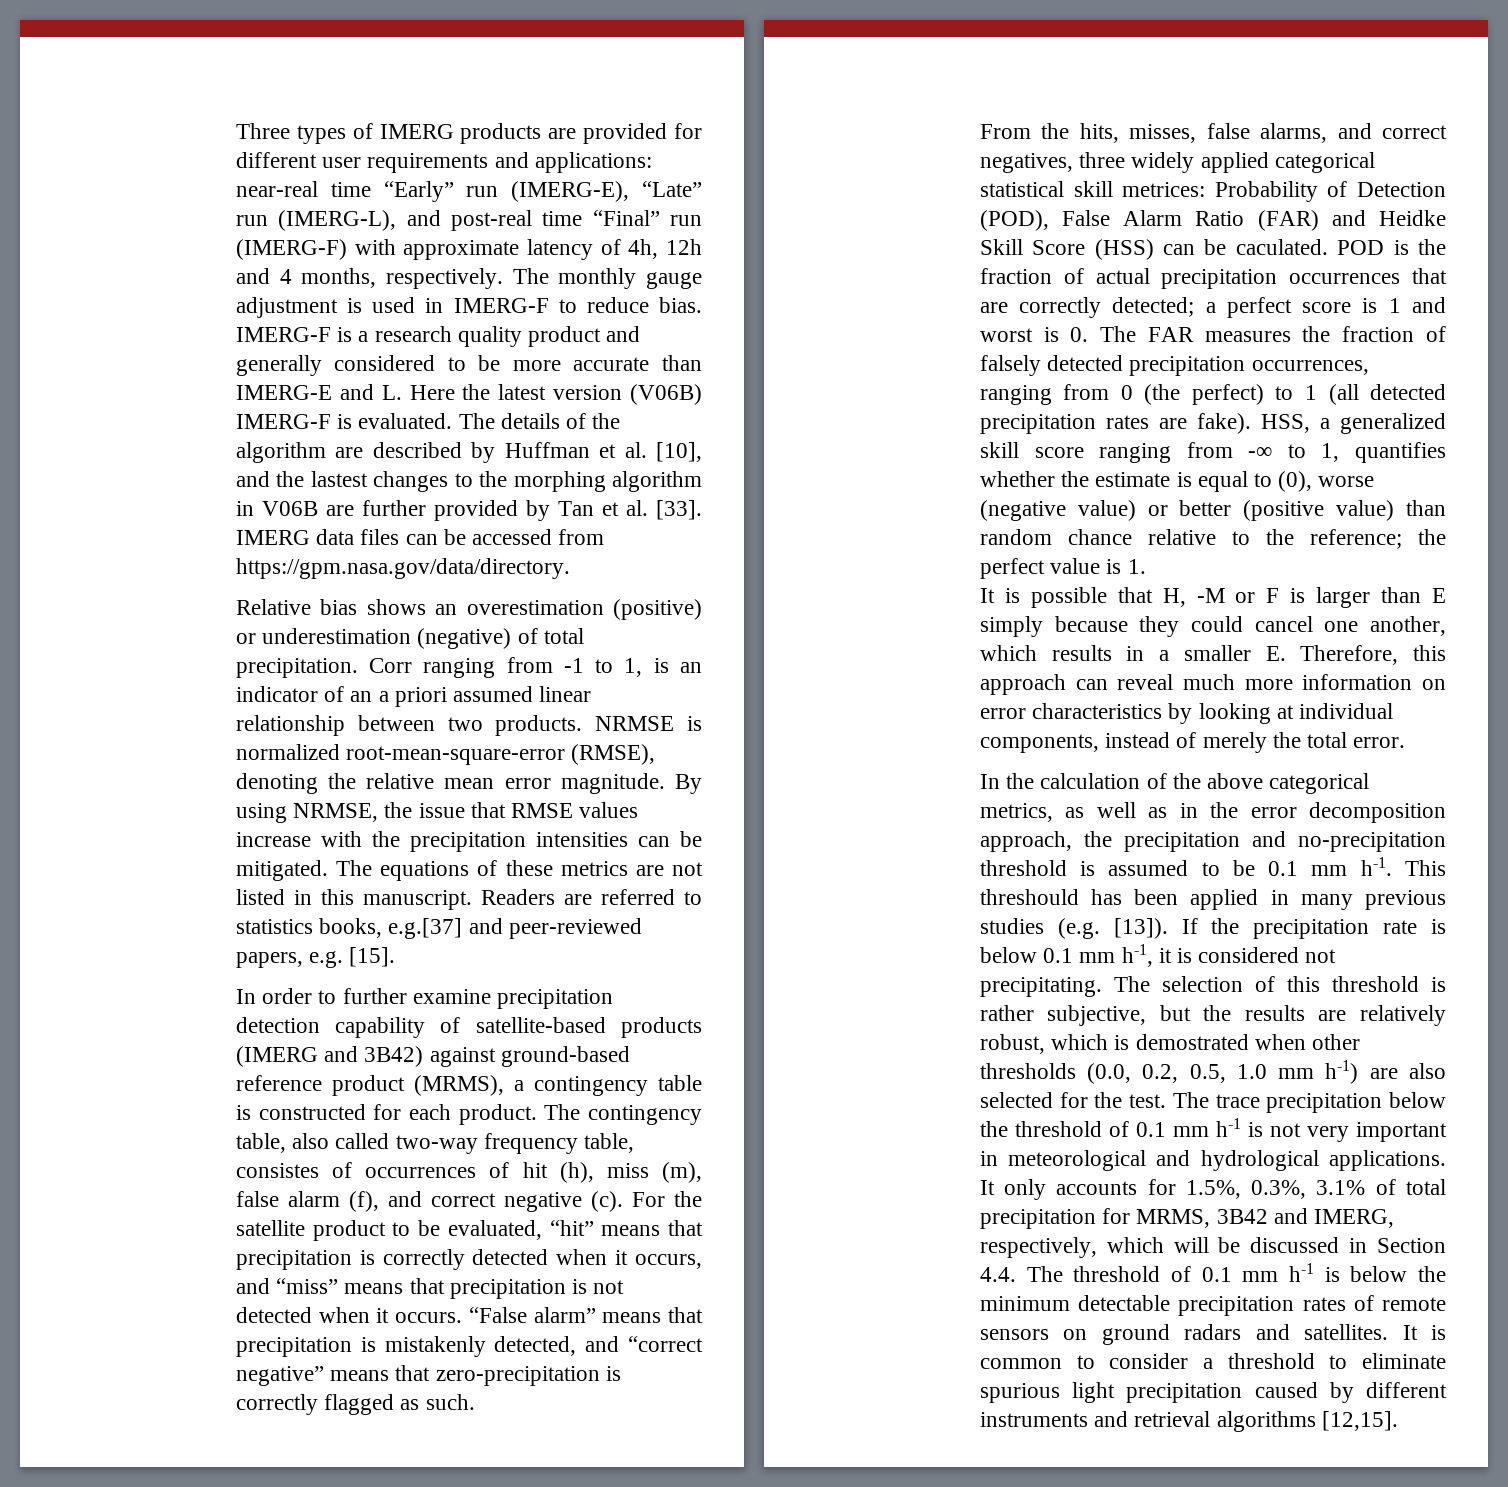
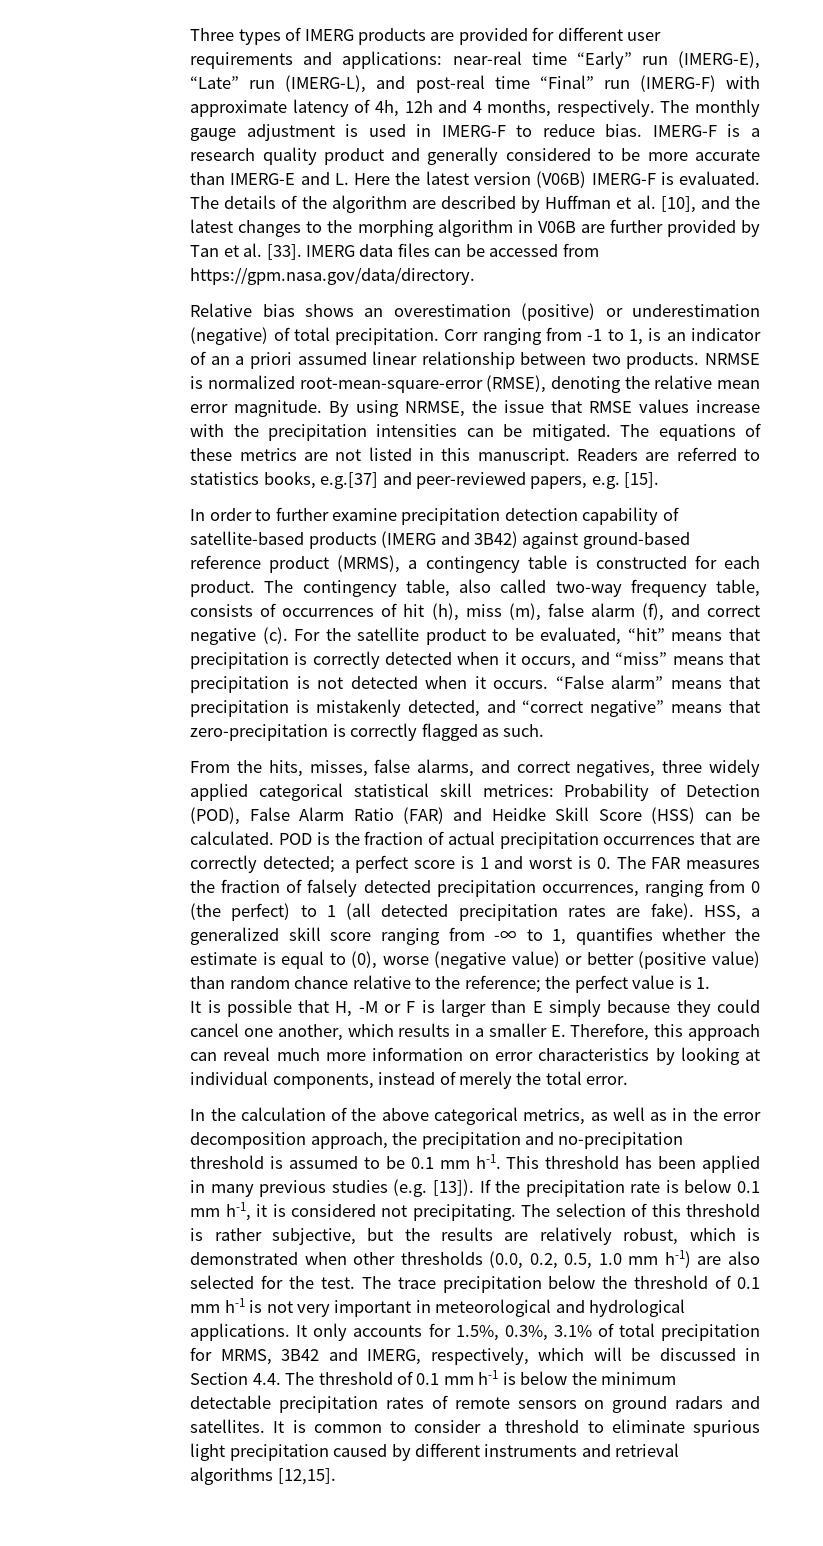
- The details of the algorithm are described by Huffman et al. [10], and the lastest changes to the morphing algorithm in V06B are further provided by Tan et al. [33].
+ The details of the algorithm are described by Huffman et al. [10], and the latest changes to the morphing algorithm in V06B are further provided by Tan et al. [33].
- The contingency table, also called two-way frequency table, consistes of occurrences of hit (h), miss (m), false alarm (f), and correct negative (c).
+ The contingency table, also called two-way frequency table, consists of occurrences of hit (h), miss (m), false alarm (f), and correct negative (c).
- From the hits, misses, false alarms, and correct negatives, three widely applied categorical statistical skill metrices: Probability of Detection (POD), False Alarm Ratio (FAR) and Heidke Skill Score (HSS) can be caculated.
+ From the hits, misses, false alarms, and correct negatives, three widely applied categorical statistical skill metrices: Probability of Detection (POD), False Alarm Ratio (FAR) and Heidke Skill Score (HSS) can be calculated.
- This threshould has been applied in many previous studies (e.g. [13]).
+ This threshold has been applied in many previous studies (e.g. [13]).
- The selection of this threshold is rather subjective, but the results are relatively robust, which is demostrated when other thresholds (0.0, 0.2, 0.5, 1.0 mm h-1) are also selected for the test.
+ The selection of this threshold is rather subjective, but the results are relatively robust, which is demonstrated when other thresholds (0.0, 0.2, 0.5, 1.0 mm h-1) are also selected for the test.

